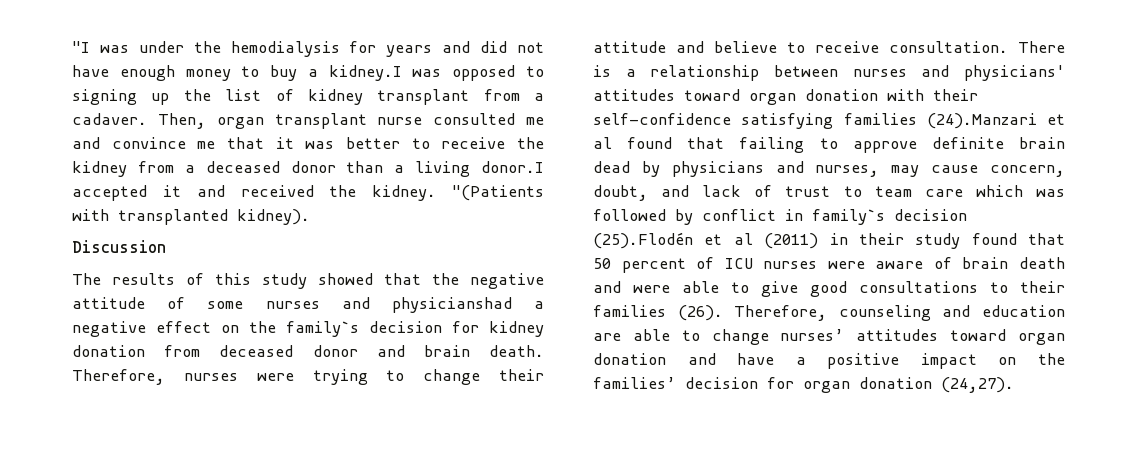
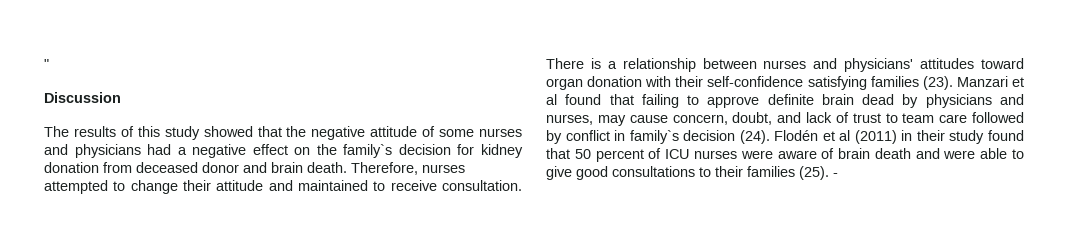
- "I was under the hemodialysis for years and did not have enough money to buy a kidney.I was opposed to signing up the list of kidney transplant from a cadaver. Then, organ transplant nurse consulted me and convince me that it was better to receive the kidney from a deceased donor than a living donor.I accepted it and received the kidney. "(Patients with transplanted kidney).
+ "
- The results of this study showed that the negative attitude of some nurses and physicianshad a negative effect on the family`s decision for kidney donation from deceased donor and brain death.
+ The results of this study showed that the negative attitude of some nurses and physicians had a negative effect on the family`s decision for kidney donation from deceased donor and brain death.
- Therefore, nurses were trying to change their attitude and believe to receive consultation.
+ Therefore, nurses attempted to change their attitude and maintained to receive consultation.
- There is a relationship between nurses and physicians' attitudes toward organ donation with their self-confidence satisfying families (24).Manzari et al found that failing to approve definite brain dead by physicians and nurses, may cause concern, doubt, and lack of trust to team care which was followed by conflict in family`s decision (25).Flodén et al (2011) in their study found that 50 percent of ICU nurses were aware of brain death and were able to give good consultations to their families (26). Therefore, counseling and education are able to change nurses’ attitudes toward organ donation and have a positive impact on the families’ decision for organ donation (24,27).
+ There is a relationship between nurses and physicians' attitudes toward organ donation with their self-confidence satisfying families (23). Manzari et al found that failing to approve definite brain dead by physicians and nurses, may cause concern, doubt, and lack of trust to team care followed by conflict in family`s decision (24). Flodén et al (2011) in their study found that 50 percent of ICU nurses were aware of brain death and were able to give good consultations to their families (25). -

